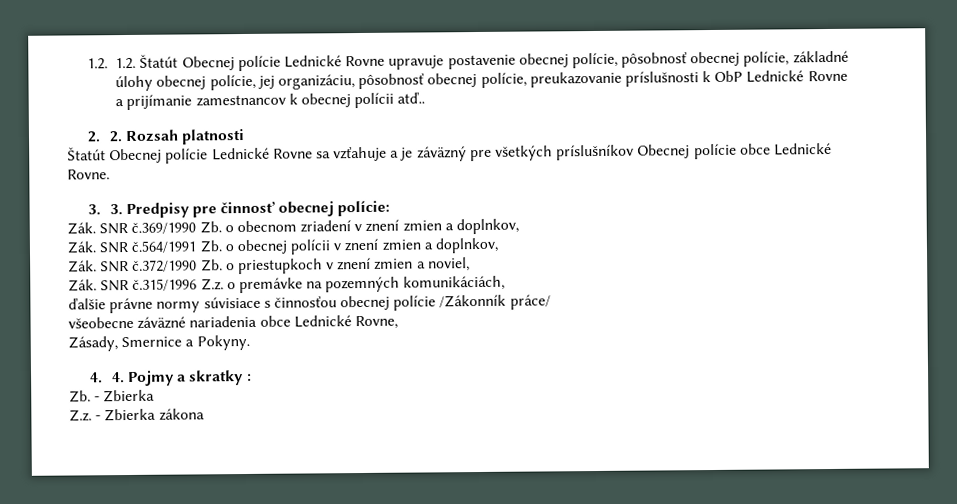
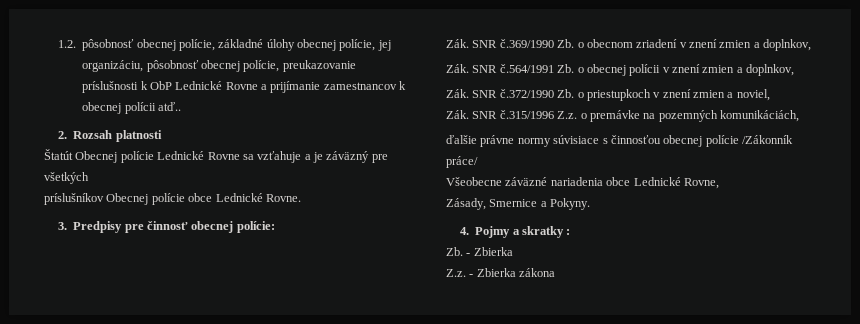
- 1.2. 1.2. Štatút Obecnej polície Lednické Rovne upravuje postavenie obecnej polície, pôsobnosť obecnej polície, základné úlohy obecnej polície, jej organizáciu, pôsobnosť obecnej polície, preukazovanie príslušnosti k ObP Lednické Rovne a prijímanie zamestnancov k obecnej polícii atď..
+ 1.2. pôsobnosť obecnej polície, základné úlohy obecnej polície, jej organizáciu, pôsobnosť obecnej polície, preukazovanie príslušnosti k ObP Lednické Rovne a prijímanie zamestnancov k obecnej polícii atď..
- 2. 2. Rozsah platnosti
+ 2. Rozsah platnosti
- Štatút Obecnej polície Lednické Rovne sa vzťahuje a je záväzný pre všetkých príslušníkov Obecnej polície obce Lednické Rovne.
+ Štatút Obecnej polície Lednické Rovne sa vzťahuje a je záväzný pre všetkých
+ príslušníkov Obecnej polície obce Lednické Rovne.
- 3. 3. Predpisy pre činnosť obecnej polície:
+ 3. Predpisy pre činnosť obecnej polície:
- všeobecne záväzné nariadenia obce Lednické Rovne,
+ Všeobecne záväzné nariadenia obce Lednické Rovne,
- 4. 4. Pojmy a skratky :
+ 4. Pojmy a skratky :

